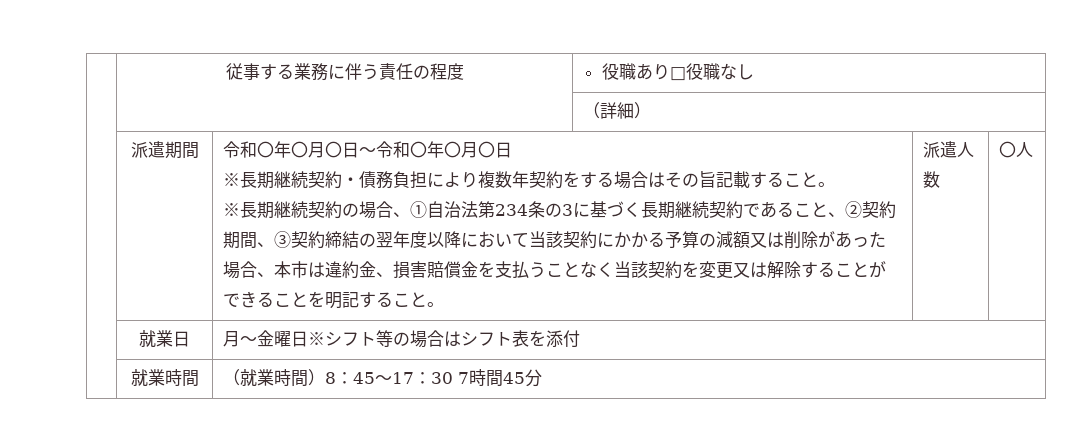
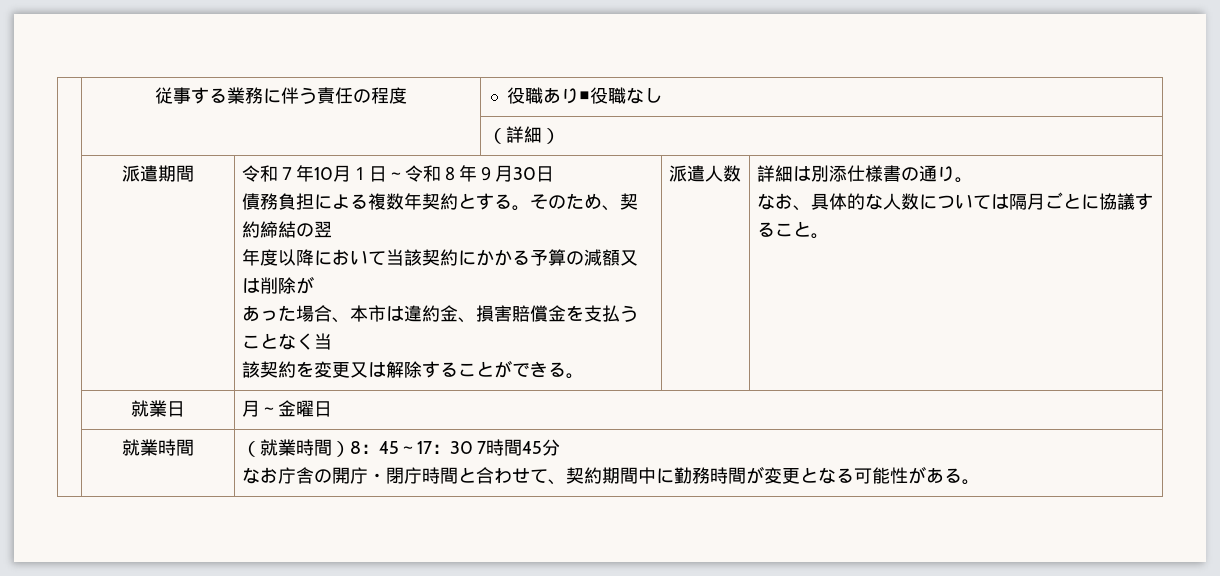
- | 従事する業務に伴う責任の程度 | 役職あり□役職なし
+ | 従事する業務に伴う責任の程度 | 役職あり■役職なし
- 令和〇年〇月〇日～令和〇年〇月〇日
- ※長期継続契約・債務負担により複数年契約をする場合はその旨記載すること。
- ※長期継続契約の場合、①自治法第234条の3に基づく長期継続契約であること、②契約期間、③契約締結の翌年度以降において当該契約にかかる予算の減額又は削除があった場合、本市は違約金、損害賠償金を支払うことなく当該契約を変更又は解除することができることを明記すること。 | 派遣人数 | 〇人
- | 就業日 | 月～金曜日※シフト等の場合はシフト表を添付
+ 令和７年10月１日～令和８年９月30日
+ 債務負担による複数年契約とする。そのため、契約締結の翌
+ 年度以降において当該契約にかかる予算の減額又は削除が
+ あった場合、本市は違約金、損害賠償金を支払うことなく当
+ 該契約を変更又は解除することができる。 | 派遣人数 | 詳細は別添仕様書の通り。
+ なお、具体的な人数については隔月ごとに協議すること。
+ | 就業日 | 月～金曜日
  | 就業時間 | （就業時間）8：45～17：30 7時間45分
+ なお庁舎の開庁・閉庁時間と合わせて、契約期間中に勤務時間が変更となる可能性がある。

